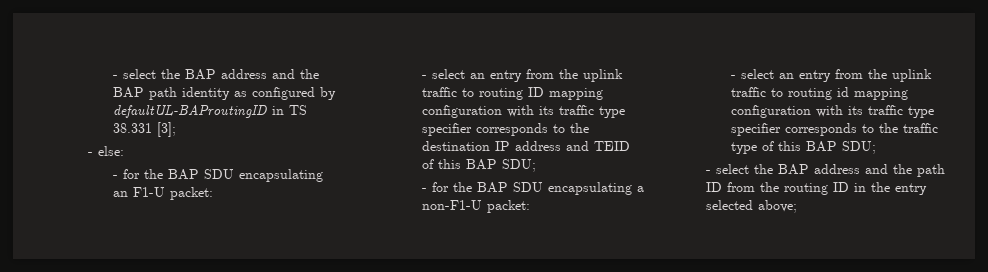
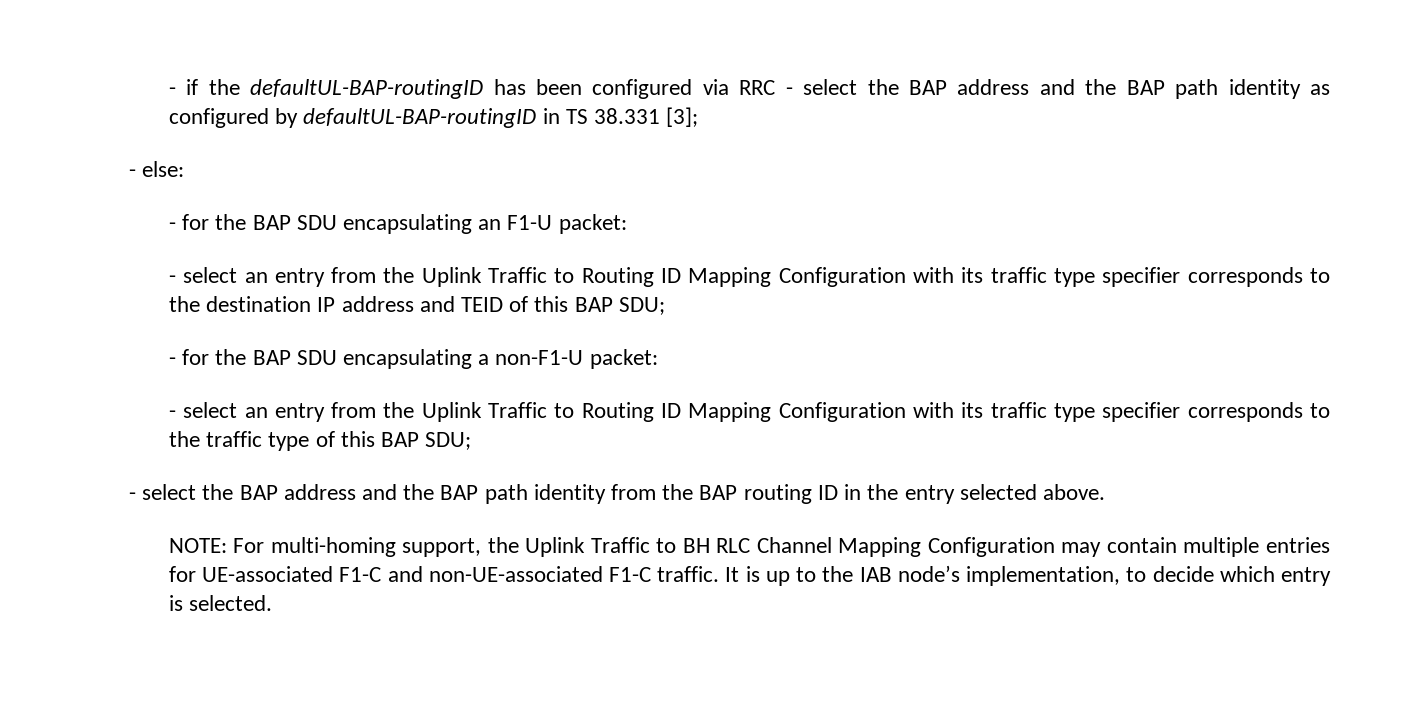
- - select the BAP address and the BAP path identity as configured by defaultUL-BAProutingID in TS 38.331 [3];
+ - if the defaultUL-BAP-routingID has been configured via RRC - select the BAP address and the BAP path identity as configured by defaultUL-BAP-routingID in TS 38.331 [3];
- - select an entry from the uplink traffic to routing ID mapping configuration with its traffic type specifier corresponds to the destination IP address and TEID of this BAP SDU;
+ - select an entry from the Uplink Traffic to Routing ID Mapping Configuration with its traffic type specifier corresponds to the destination IP address and TEID of this BAP SDU;
- - select an entry from the uplink traffic to routing id mapping configuration with its traffic type specifier corresponds to the traffic type of this BAP SDU;
+ - select an entry from the Uplink Traffic to Routing ID Mapping Configuration with its traffic type specifier corresponds to the traffic type of this BAP SDU;
- - select the BAP address and the path ID from the routing ID in the entry selected above;
+ - select the BAP address and the BAP path identity from the BAP routing ID in the entry selected above.
+ NOTE: For multi-homing support, the Uplink Traffic to BH RLC Channel Mapping Configuration may contain multiple entries for UE-associated F1-C and non-UE-associated F1-C traffic. It is up to the IAB node’s implementation, to decide which entry is selected.

